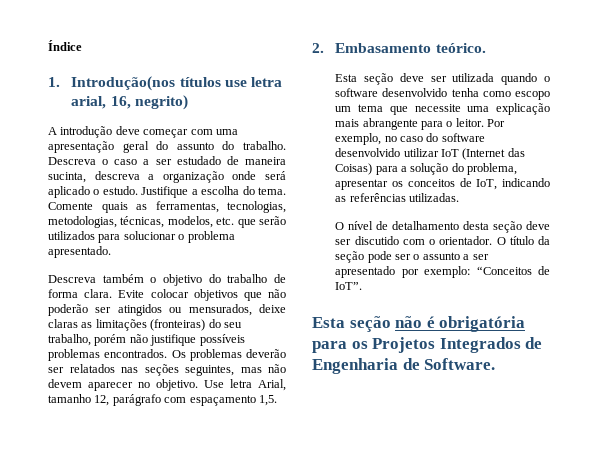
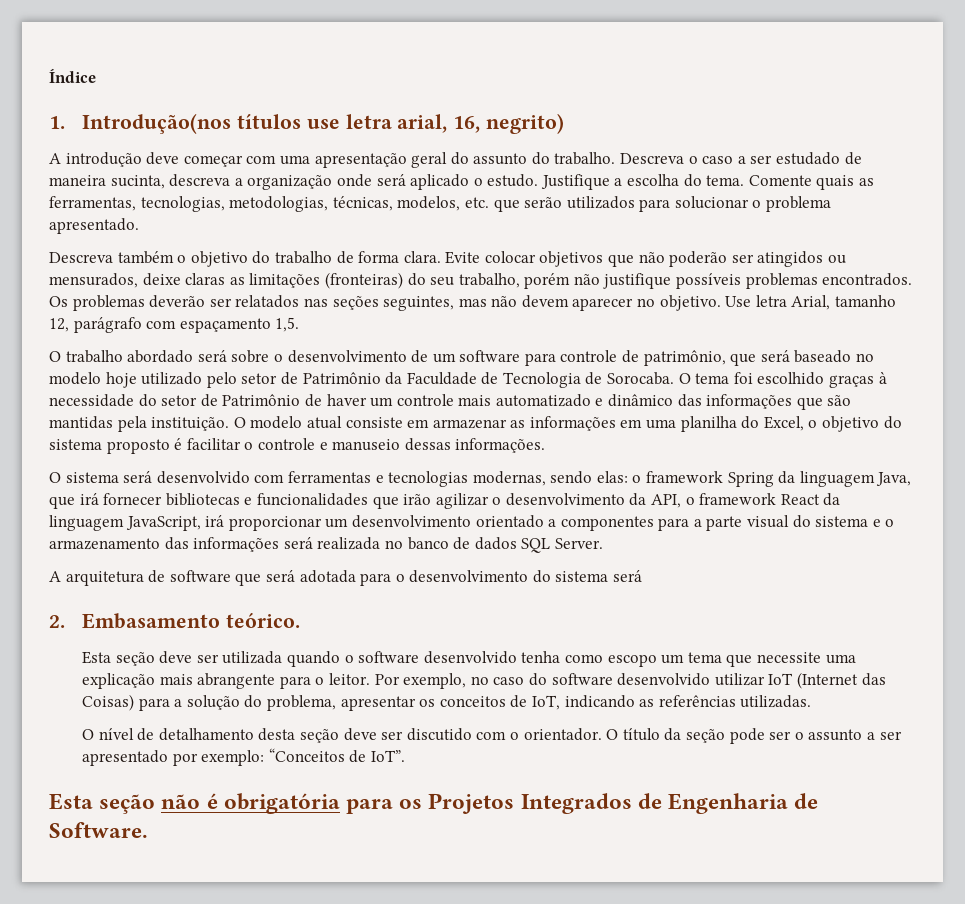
+ O trabalho abordado será sobre o desenvolvimento de um software para controle de patrimônio, que será baseado no modelo hoje utilizado pelo setor de Patrimônio da Faculdade de Tecnologia de Sorocaba. O tema foi escolhido graças à necessidade do setor de Patrimônio de haver um controle mais automatizado e dinâmico das informações que são mantidas pela instituição. O modelo atual consiste em armazenar as informações em uma planilha do Excel, o objetivo do sistema proposto é facilitar o controle e manuseio dessas informações.
+ O sistema será desenvolvido com ferramentas e tecnologias modernas, sendo elas: o framework Spring da linguagem Java, que irá fornecer bibliotecas e funcionalidades que irão agilizar o desenvolvimento da API, o framework React da linguagem JavaScript, irá proporcionar um desenvolvimento orientado a componentes para a parte visual do sistema e o armazenamento das informações será realizada no banco de dados SQL Server.
+ A arquitetura de software que será adotada para o desenvolvimento do sistema será

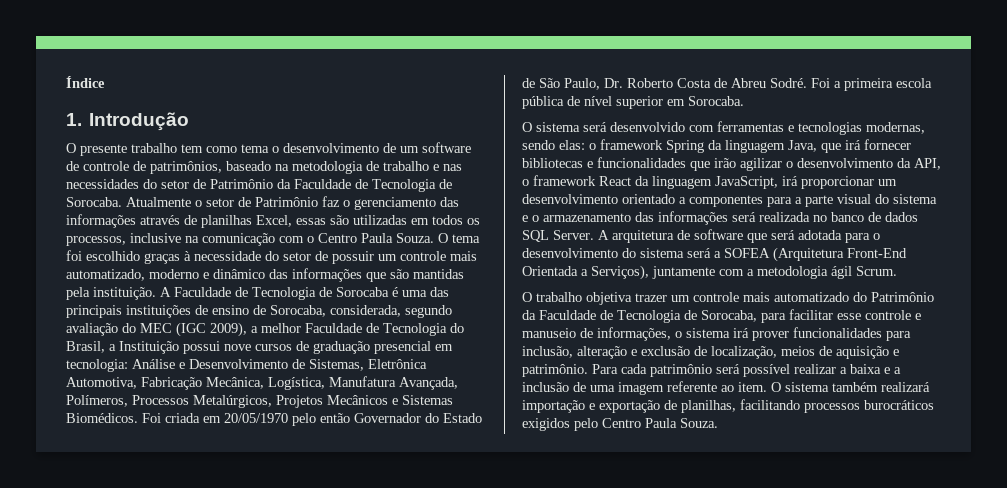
- 1. Introdução(nos títulos use letra arial, 16, negrito)
- A introdução deve começar com uma apresentação geral do assunto do trabalho. Descreva o caso a ser estudado de maneira sucinta, descreva a organização onde será aplicado o estudo. Justifique a escolha do tema. Comente quais as ferramentas, tecnologias, metodologias, técnicas, modelos, etc. que serão utilizados para solucionar o problema apresentado.
- Descreva também o objetivo do trabalho de forma clara. Evite colocar objetivos que não poderão ser atingidos ou mensurados, deixe claras as limitações (fronteiras) do seu trabalho, porém não justifique possíveis problemas encontrados. Os problemas deverão ser relatados nas seções seguintes, mas não devem aparecer no objetivo. Use letra Arial, tamanho 12, parágrafo com espaçamento 1,5.
- O trabalho abordado será sobre o desenvolvimento de um software para controle de patrimônio, que será baseado no modelo hoje utilizado pelo setor de Patrimônio da Faculdade de Tecnologia de Sorocaba.
+ 1. Introdução
+ O presente trabalho tem como tema o desenvolvimento de um software de controle de patrimônios, baseado na metodologia de trabalho e nas necessidades do setor de Patrimônio da Faculdade de Tecnologia de Sorocaba.
+ Atualmente o setor de Patrimônio faz o gerenciamento das informações através de planilhas Excel, essas são utilizadas em todos os processos, inclusive na comunicação com o Centro Paula Souza.
- O tema foi escolhido graças à necessidade do setor de Patrimônio de haver um controle mais automatizado e dinâmico das informações que são mantidas pela instituição.
+ O tema foi escolhido graças à necessidade do setor de possuir um controle mais automatizado, moderno e dinâmico das informações que são mantidas pela instituição.
- O modelo atual consiste em armazenar as informações em uma planilha do Excel, o objetivo do sistema proposto é facilitar o controle e manuseio dessas informações.
+ A Faculdade de Tecnologia de Sorocaba é uma das principais instituições de ensino de Sorocaba, considerada, segundo avaliação do MEC (IGC 2009), a melhor Faculdade de Tecnologia do Brasil, a Instituição possui nove cursos de graduação presencial em tecnologia: Análise e Desenvolvimento de Sistemas, Eletrônica Automotiva, Fabricação Mecânica, Logística, Manufatura Avançada, Polímeros, Processos Metalúrgicos, Projetos Mecânicos e Sistemas Biomédicos. Foi criada em 20/05/1970 pelo então Governador do Estado de São Paulo, Dr. Roberto Costa de Abreu Sodré. Foi a primeira escola pública de nível superior em Sorocaba.
- o framework Spring da linguagem Java, que irá fornecer bibliotecas e funcionalidades que irão agilizar o desenvolvimento da API, o framework React da linguagem JavaScript, irá proporcionar um desenvolvimento orientado a componentes para a parte visual do sistema e o armazenamento das informações será realizada no banco de dados SQL Server.
- A arquitetura de software que será adotada para o desenvolvimento do sistema será
- 2. Embasamento teórico.
- Esta seção deve ser utilizada quando o software desenvolvido tenha como escopo um tema que necessite uma explicação mais abrangente para o leitor. Por exemplo, no caso do software desenvolvido utilizar IoT (Internet das Coisas) para a solução do problema, apresentar os conceitos de IoT, indicando as referências utilizadas.
- O nível de detalhamento desta seção deve ser discutido com o orientador. O título da seção pode ser o assunto a ser apresentado por exemplo: “Conceitos de IoT”.
- Esta seção não é obrigatória para os Projetos Integrados de Engenharia de Software.
+ o framework Spring da linguagem Java, que irá fornecer bibliotecas e funcionalidades que irão agilizar o desenvolvimento da API, o framework React da linguagem JavaScript, irá proporcionar um desenvolvimento orientado a componentes para a parte visual do sistema e o armazenamento das informações será realizada no banco de dados SQL Server. A arquitetura de software que será adotada para o desenvolvimento do sistema será a SOFEA (Arquitetura Front-End Orientada a Serviços), juntamente com a metodologia ágil Scrum.
+ O trabalho objetiva trazer um controle mais automatizado do Patrimônio da Faculdade de Tecnologia de Sorocaba, para facilitar esse controle e manuseio de informações, o sistema irá prover funcionalidades para inclusão, alteração e exclusão de localização, meios de aquisição e patrimônio. Para cada patrimônio será possível realizar a baixa e a inclusão de uma imagem referente ao item. O sistema também realizará importação e exportação de planilhas, facilitando processos burocráticos exigidos pelo Centro Paula Souza.

